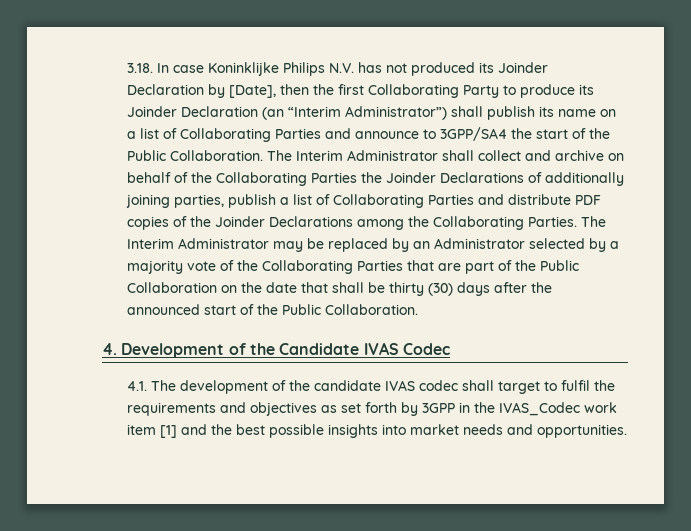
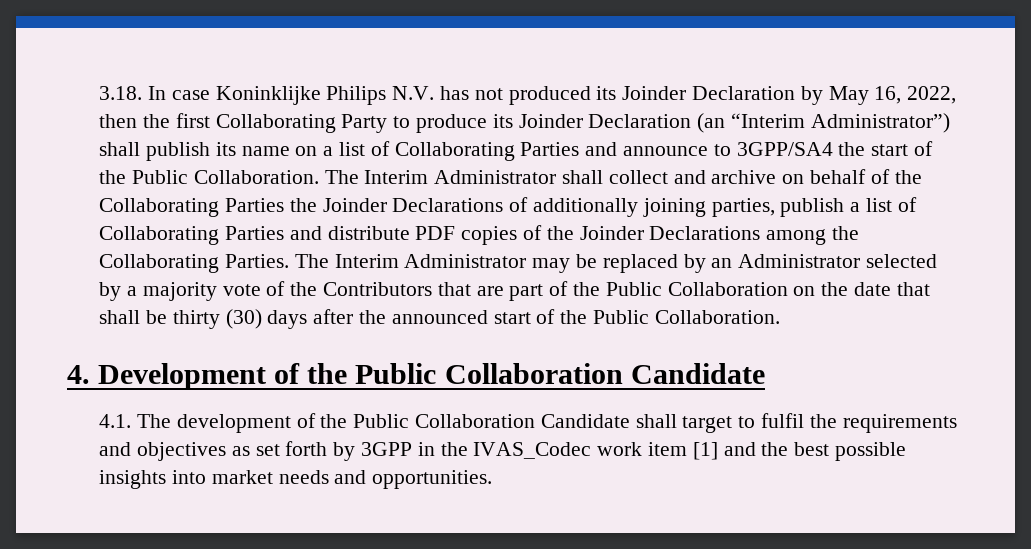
- 3.18. In case Koninklijke Philips N.V. has not produced its Joinder Declaration by [Date], then the first Collaborating Party to produce its Joinder Declaration (an “Interim Administrator”) shall publish its name on a list of Collaborating Parties and announce to 3GPP/SA4 the start of the Public Collaboration.
+ 3.18. In case Koninklijke Philips N.V. has not produced its Joinder Declaration by May 16, 2022, then the first Collaborating Party to produce its Joinder Declaration (an “Interim Administrator”) shall publish its name on a list of Collaborating Parties and announce to 3GPP/SA4 the start of the Public Collaboration.
- The Interim Administrator may be replaced by an Administrator selected by a majority vote of the Collaborating Parties that are part of the Public Collaboration on the date that shall be thirty (30) days after the announced start of the Public Collaboration.
+ The Interim Administrator may be replaced by an Administrator selected by a majority vote of the Contributors that are part of the Public Collaboration on the date that shall be thirty (30) days after the announced start of the Public Collaboration.
- 4. Development of the Candidate IVAS Codec
+ 4. Development of the Public Collaboration Candidate
- 4.1. The development of the candidate IVAS codec shall target to fulfil the requirements and objectives as set forth by 3GPP in the IVAS_Codec work item [1] and the best possible insights into market needs and opportunities.
+ 4.1. The development of the Public Collaboration Candidate shall target to fulfil the requirements and objectives as set forth by 3GPP in the IVAS_Codec work item [1] and the best possible insights into market needs and opportunities.

